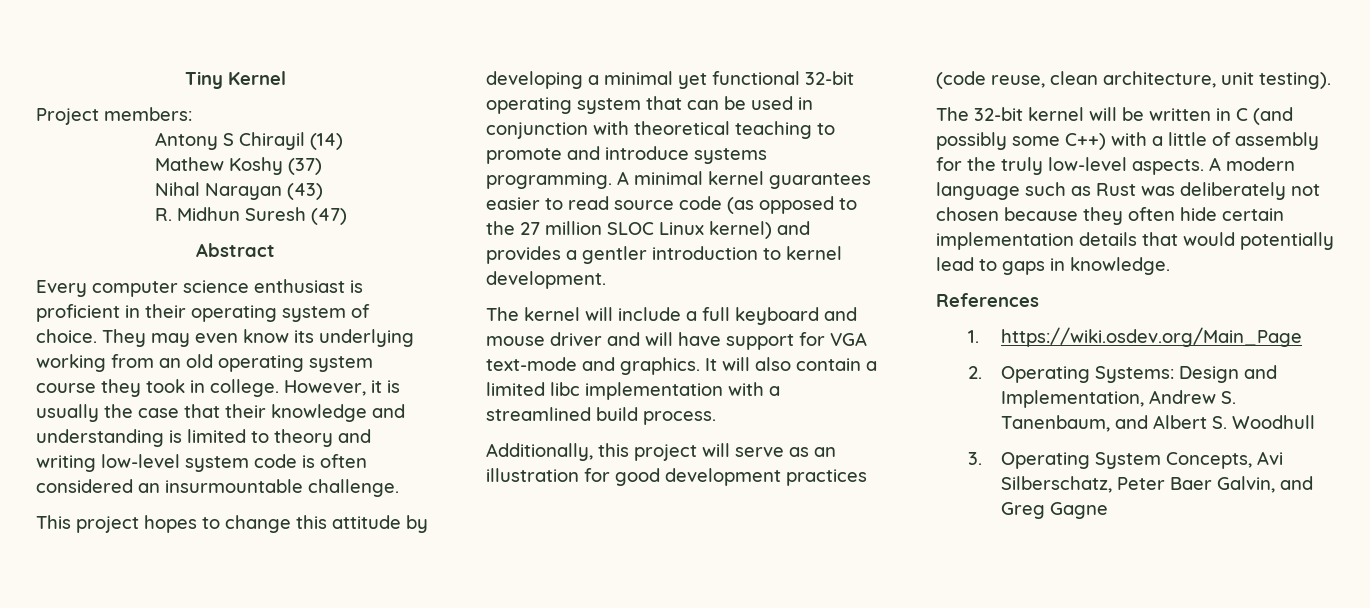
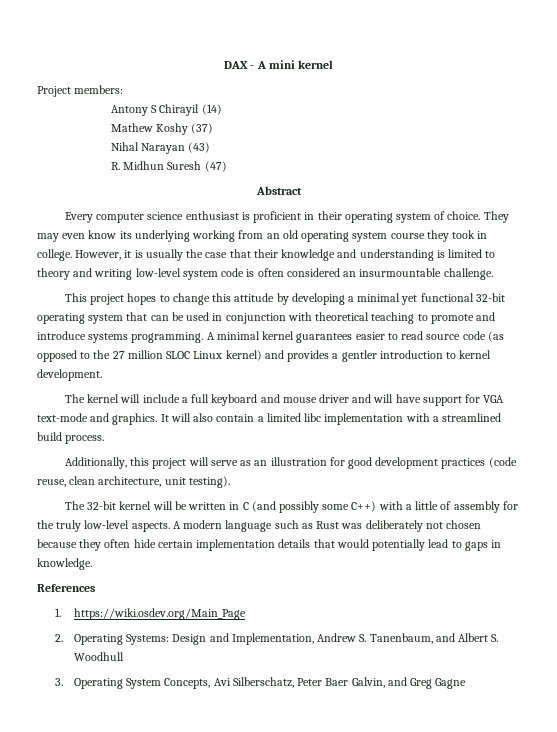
- Tiny Kernel
+ DAX - A mini kernel

